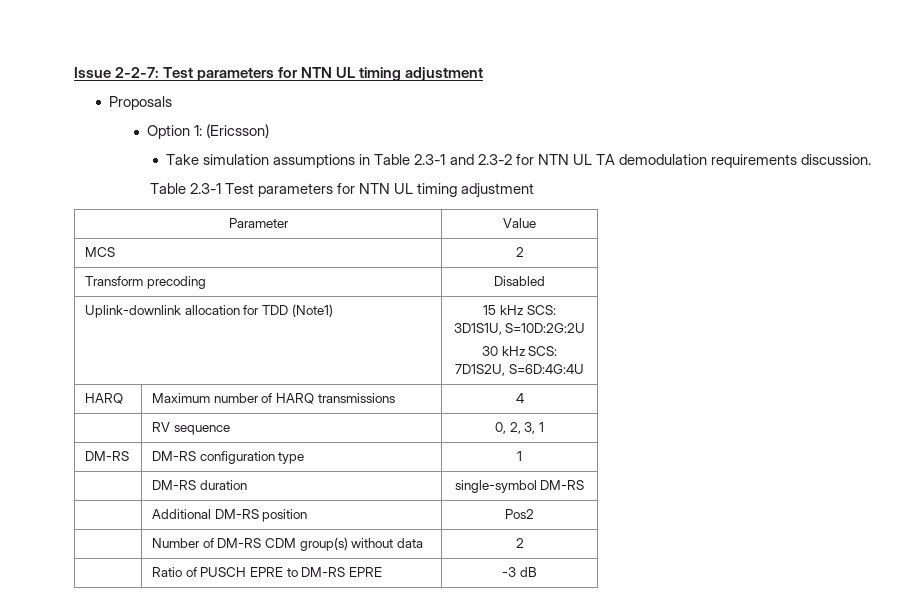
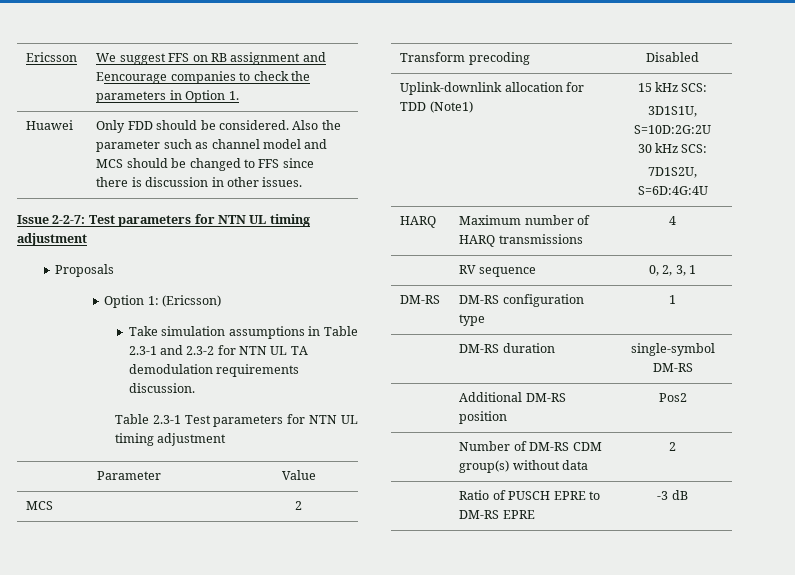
+ Ericsson | We suggest FFS on RB assignment and Eencourage companies to check the parameters in Option 1.
+ Huawei | Only FDD should be considered. Also the parameter such as channel model and MCS should be changed to FFS since there is discussion in other issues.

